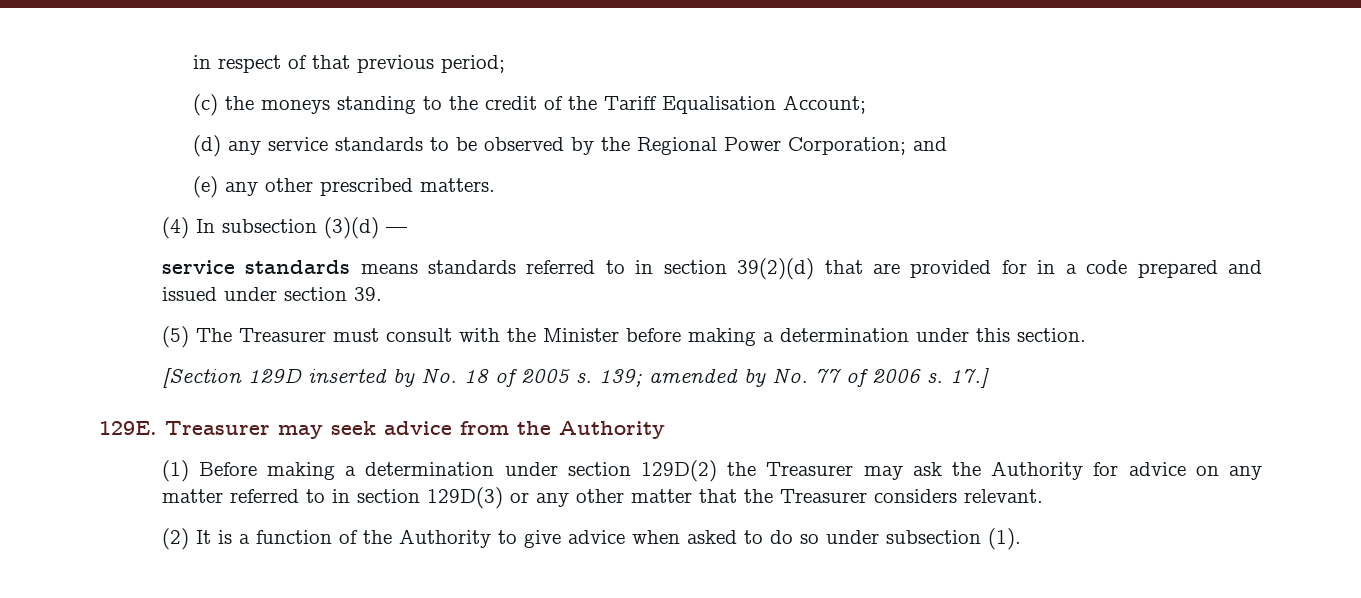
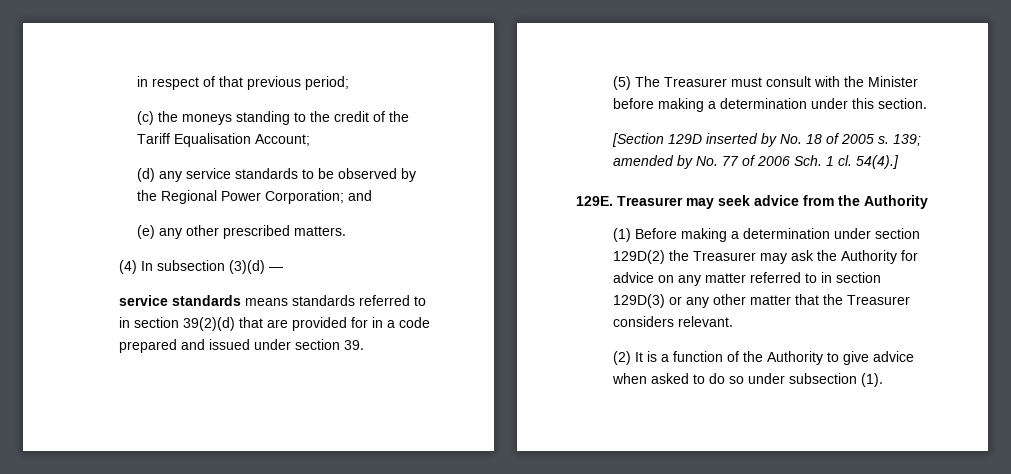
- 139; amended by No. 77 of 2006 s. 17.]
+ 139; amended by No. 77 of 2006 Sch. 1 cl. 54(4).]

